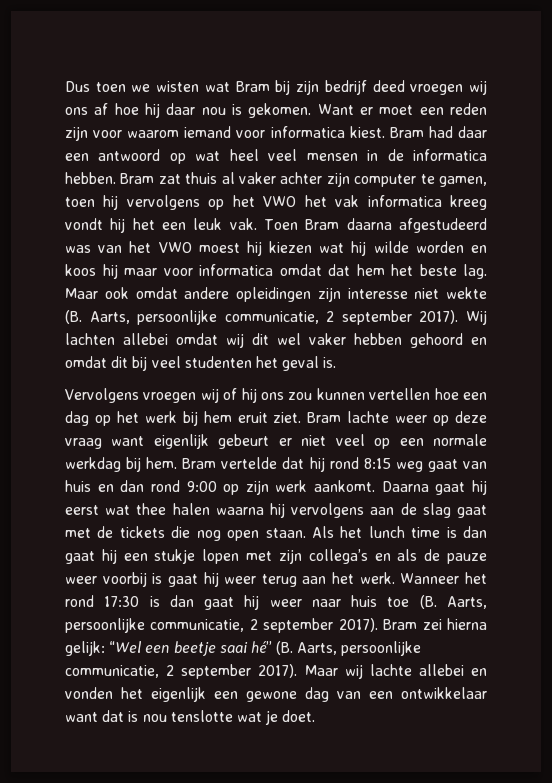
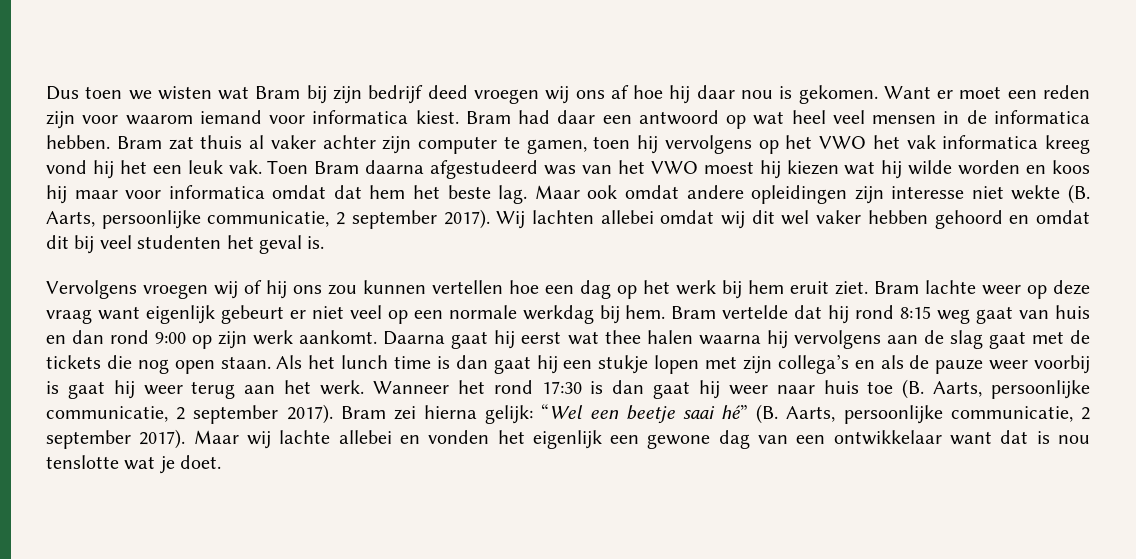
- Bram zat thuis al vaker achter zijn computer te gamen, toen hij vervolgens op het VWO het vak informatica kreeg vondt hij het een leuk vak.
+ Bram zat thuis al vaker achter zijn computer te gamen, toen hij vervolgens op het VWO het vak informatica kreeg vond hij het een leuk vak.

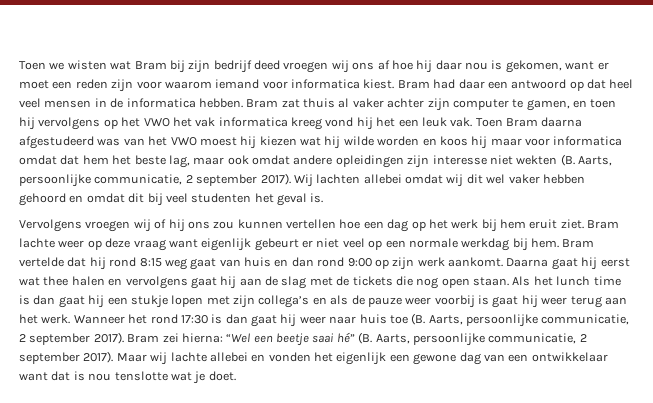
- Dus toen we wisten wat Bram bij zijn bedrijf deed vroegen wij ons af hoe hij daar nou is gekomen. Want er moet een reden zijn voor waarom iemand voor informatica kiest.
+ Toen we wisten wat Bram bij zijn bedrijf deed vroegen wij ons af hoe hij daar nou is gekomen, want er moet een reden zijn voor waarom iemand voor informatica kiest.
- Bram had daar een antwoord op wat heel veel mensen in de informatica hebben.
+ Bram had daar een antwoord op dat heel veel mensen in de informatica hebben.
- Bram zat thuis al vaker achter zijn computer te gamen, toen hij vervolgens op het VWO het vak informatica kreeg vond hij het een leuk vak.
+ Bram zat thuis al vaker achter zijn computer te gamen, en toen hij vervolgens op het VWO het vak informatica kreeg vond hij het een leuk vak.
- Toen Bram daarna afgestudeerd was van het VWO moest hij kiezen wat hij wilde worden en koos hij maar voor informatica omdat dat hem het beste lag. Maar ook omdat andere opleidingen zijn interesse niet wekte (B. Aarts, persoonlijke communicatie, 2 september 2017).
+ Toen Bram daarna afgestudeerd was van het VWO moest hij kiezen wat hij wilde worden en koos hij maar voor informatica omdat dat hem het beste lag, maar ook omdat andere opleidingen zijn interesse niet wekten (B. Aarts, persoonlijke communicatie, 2 september 2017).
- Daarna gaat hij eerst wat thee halen waarna hij vervolgens aan de slag gaat met de tickets die nog open staan.
+ Daarna gaat hij eerst wat thee halen en vervolgens gaat hij aan de slag met de tickets die nog open staan.
- Bram zei hierna gelijk: “Wel een beetje saai hé” (B. Aarts, persoonlijke communicatie, 2 september 2017).
+ Bram zei hierna: “Wel een beetje saai hé” (B. Aarts, persoonlijke communicatie, 2 september 2017).

